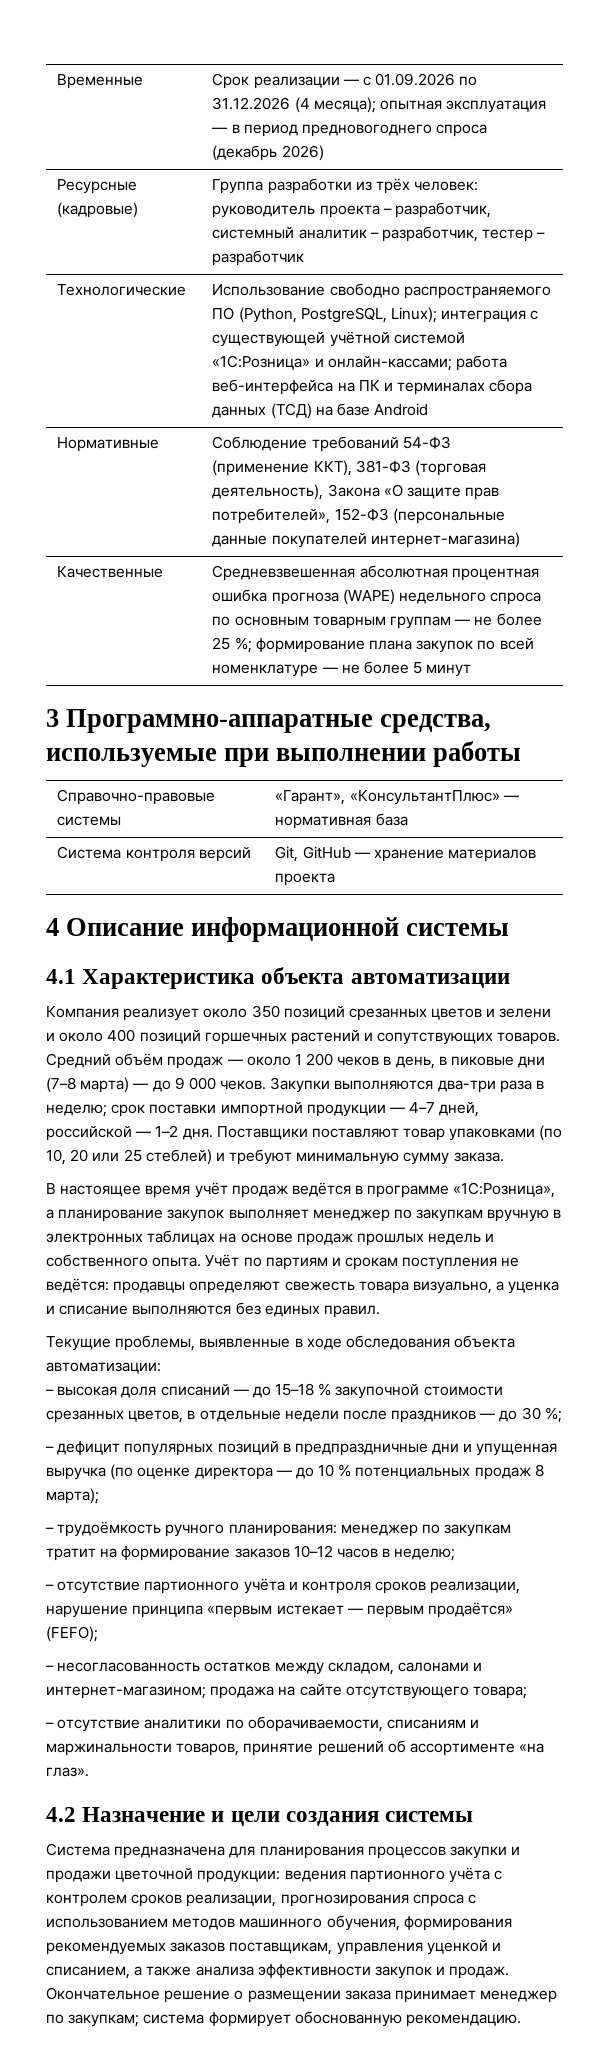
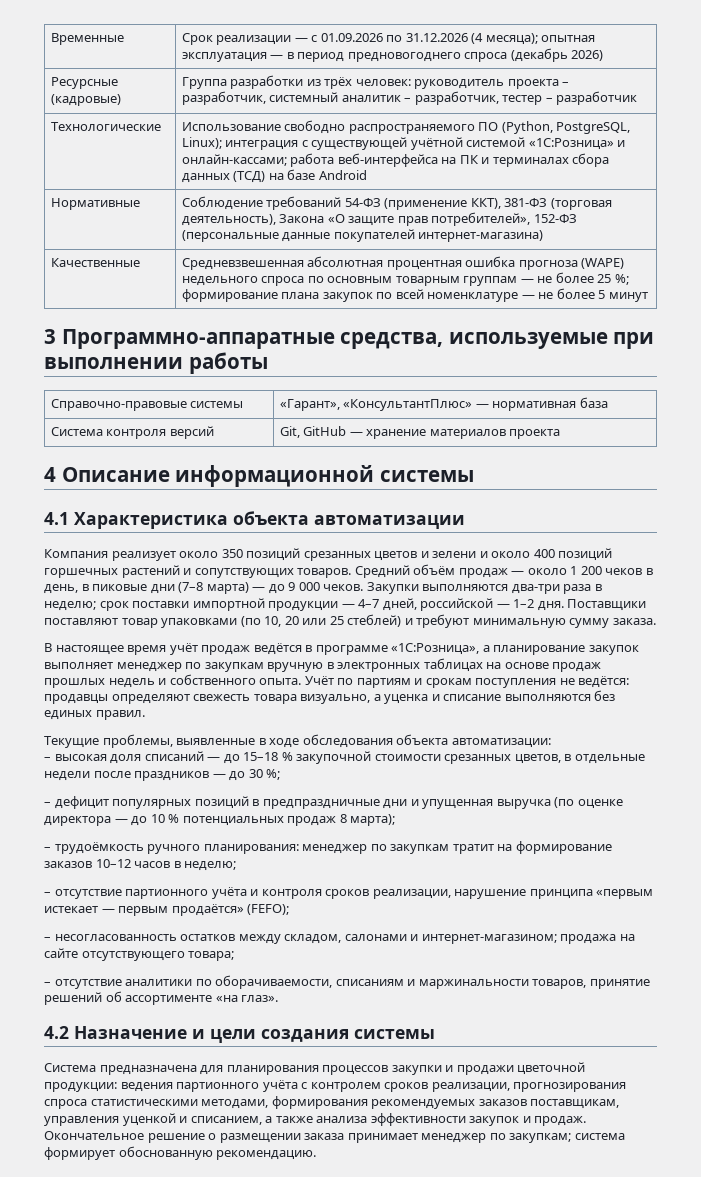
- Система предназначена для планирования процессов закупки и продажи цветочной продукции: ведения партионного учёта с контролем сроков реализации, прогнозирования спроса с использованием методов машинного обучения, формирования рекомендуемых заказов поставщикам, управления уценкой и списанием, а также анализа эффективности закупок и продаж.
+ Система предназначена для планирования процессов закупки и продажи цветочной продукции: ведения партионного учёта с контролем сроков реализации, прогнозирования спроса статистическими методами, формирования рекомендуемых заказов поставщикам, управления уценкой и списанием, а также анализа эффективности закупок и продаж.

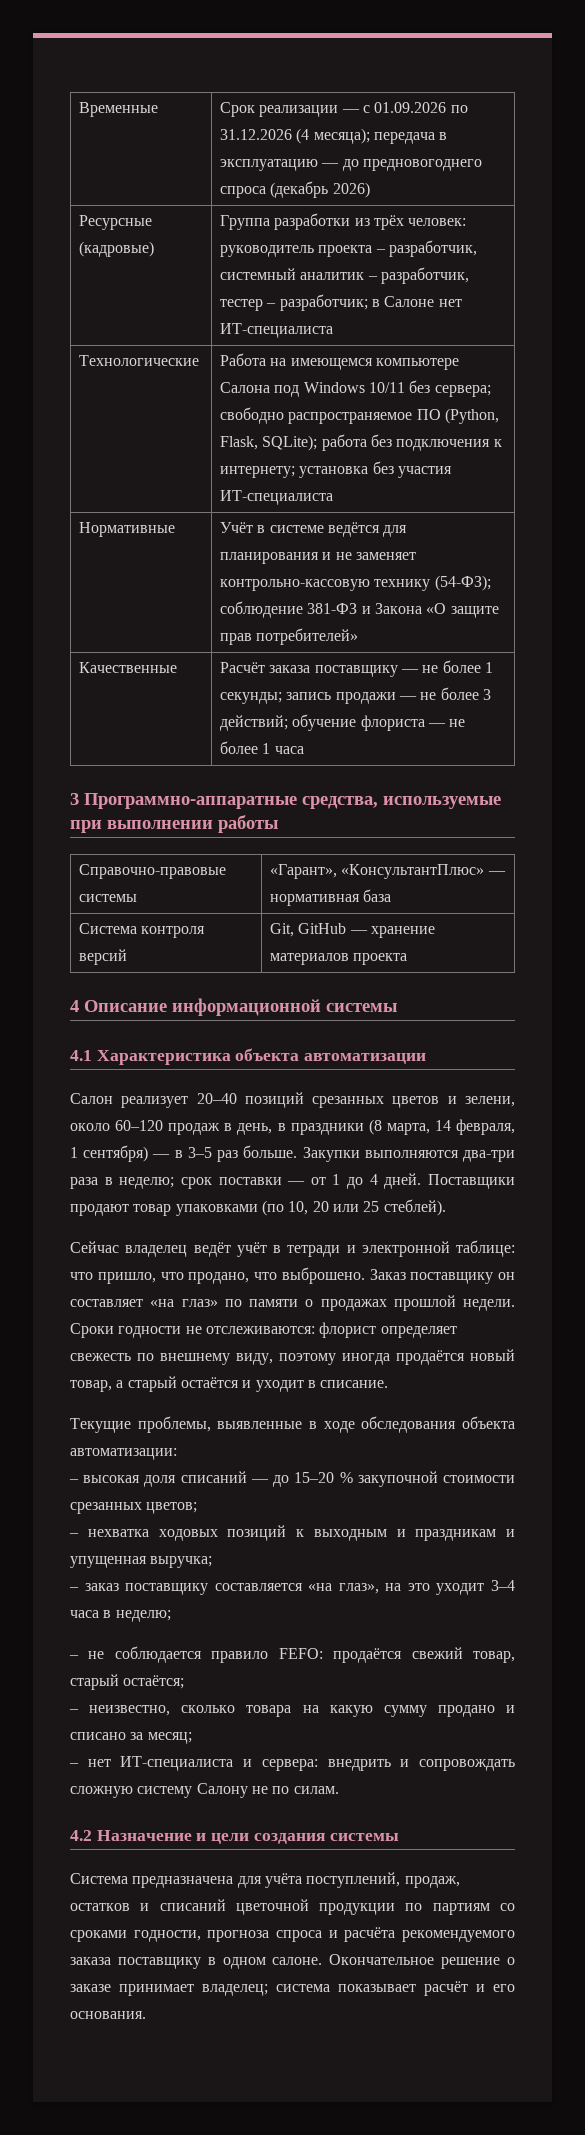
- Временные | Срок реализации — с 01.09.2026 по 31.12.2026 (4 месяца); опытная эксплуатация — в период предновогоднего спроса (декабрь 2026)
+ Временные | Срок реализации — с 01.09.2026 по 31.12.2026 (4 месяца); передача в эксплуатацию — до предновогоднего спроса (декабрь 2026)
- Ресурсные (кадровые) | Группа разработки из трёх человек: руководитель проекта – разработчик, системный аналитик – разработчик, тестер – разработчик
- Технологические | Использование свободно распространяемого ПО (Python, PostgreSQL, Linux); интеграция с существующей учётной системой «1С:Розница» и онлайн-кассами; работа веб-интерфейса на ПК и терминалах сбора данных (ТСД) на базе Android
- Нормативные | Соблюдение требований 54-ФЗ (применение ККТ), 381-ФЗ (торговая деятельность), Закона «О защите прав потребителей», 152-ФЗ (персональные данные покупателей интернет-магазина)
- Качественные | Средневзвешенная абсолютная процентная ошибка прогноза (WAPE) недельного спроса по основным товарным группам — не более 25 %; формирование плана закупок по всей номенклатуре — не более 5 минут
+ Ресурсные (кадровые) | Группа разработки из трёх человек: руководитель проекта – разработчик, системный аналитик – разработчик, тестер – разработчик; в Салоне нет ИТ-специалиста
+ Технологические | Работа на имеющемся компьютере Салона под Windows 10/11 без сервера; свободно распространяемое ПО (Python, Flask, SQLite); работа без подключения к интернету; установка без участия ИТ-специалиста
+ Нормативные | Учёт в системе ведётся для планирования и не заменяет контрольно-кассовую технику (54-ФЗ); соблюдение 381-ФЗ и Закона «О защите прав потребителей»
+ Качественные | Расчёт заказа поставщику — не более 1 секунды; запись продажи — не более 3 действий; обучение флориста — не более 1 часа
- Компания реализует около 350 позиций срезанных цветов и зелени и около 400 позиций горшечных растений и сопутствующих товаров. Средний объём продаж — около 1 200 чеков в день, в пиковые дни (7–8 марта) — до 9 000 чеков.
+ Салон реализует 20–40 позиций срезанных цветов и зелени, около 60–120 продаж в день, в праздники (8 марта, 14 февраля, 1 сентября) — в 3–5 раз больше.
- Закупки выполняются два-три раза в неделю; срок поставки импортной продукции — 4–7 дней, российской — 1–2 дня. Поставщики поставляют товар упаковками (по 10, 20 или 25 стеблей) и требуют минимальную сумму заказа.
- В настоящее время учёт продаж ведётся в программе «1С:Розница», а планирование закупок выполняет менеджер по закупкам вручную в электронных таблицах на основе продаж прошлых недель и собственного опыта. Учёт по партиям и срокам поступления не ведётся: продавцы определяют свежесть товара визуально, а уценка и списание выполняются без единых правил.
+ Закупки выполняются два-три раза в неделю; срок поставки — от 1 до 4 дней. Поставщики продают товар упаковками (по 10, 20 или 25 стеблей).
+ Сейчас владелец ведёт учёт в тетради и электронной таблице: что пришло, что продано, что выброшено. Заказ поставщику он составляет «на глаз» по памяти о продажах прошлой недели. Сроки годности не отслеживаются: флорист определяет свежесть по внешнему виду, поэтому иногда продаётся новый товар, а старый остаётся и уходит в списание.
- – высокая доля списаний — до 15–18 % закупочной стоимости срезанных цветов, в отдельные недели после праздников — до 30 %;
- – дефицит популярных позиций в предпраздничные дни и упущенная выручка (по оценке директора — до 10 % потенциальных продаж 8 марта);
- – трудоёмкость ручного планирования: менеджер по закупкам тратит на формирование заказов 10–12 часов в неделю;
- – отсутствие партионного учёта и контроля сроков реализации, нарушение принципа «первым истекает — первым продаётся» (FEFO);
- – несогласованность остатков между складом, салонами и интернет-магазином; продажа на сайте отсутствующего товара;
- – отсутствие аналитики по оборачиваемости, списаниям и маржинальности товаров, принятие решений об ассортименте «на глаз».
+ – высокая доля списаний — до 15–20 % закупочной стоимости срезанных цветов;
+ – нехватка ходовых позиций к выходным и праздникам и упущенная выручка;
+ – заказ поставщику составляется «на глаз», на это уходит 3–4 часа в неделю;
+ – не соблюдается правило FEFO: продаётся свежий товар, старый остаётся;
+ – неизвестно, сколько товара на какую сумму продано и списано за месяц;
+ – нет ИТ-специалиста и сервера: внедрить и сопровождать сложную систему Салону не по силам.
- Система предназначена для планирования процессов закупки и продажи цветочной продукции: ведения партионного учёта с контролем сроков реализации, прогнозирования спроса статистическими методами, формирования рекомендуемых заказов поставщикам, управления уценкой и списанием, а также анализа эффективности закупок и продаж. Окончательное решение о размещении заказа принимает менеджер по закупкам; система формирует обоснованную рекомендацию.
+ Система предназначена для учёта поступлений, продаж, остатков и списаний цветочной продукции по партиям со сроками годности, прогноза спроса и расчёта рекомендуемого заказа поставщику в одном салоне. Окончательное решение о заказе принимает владелец; система показывает расчёт и его основания.

